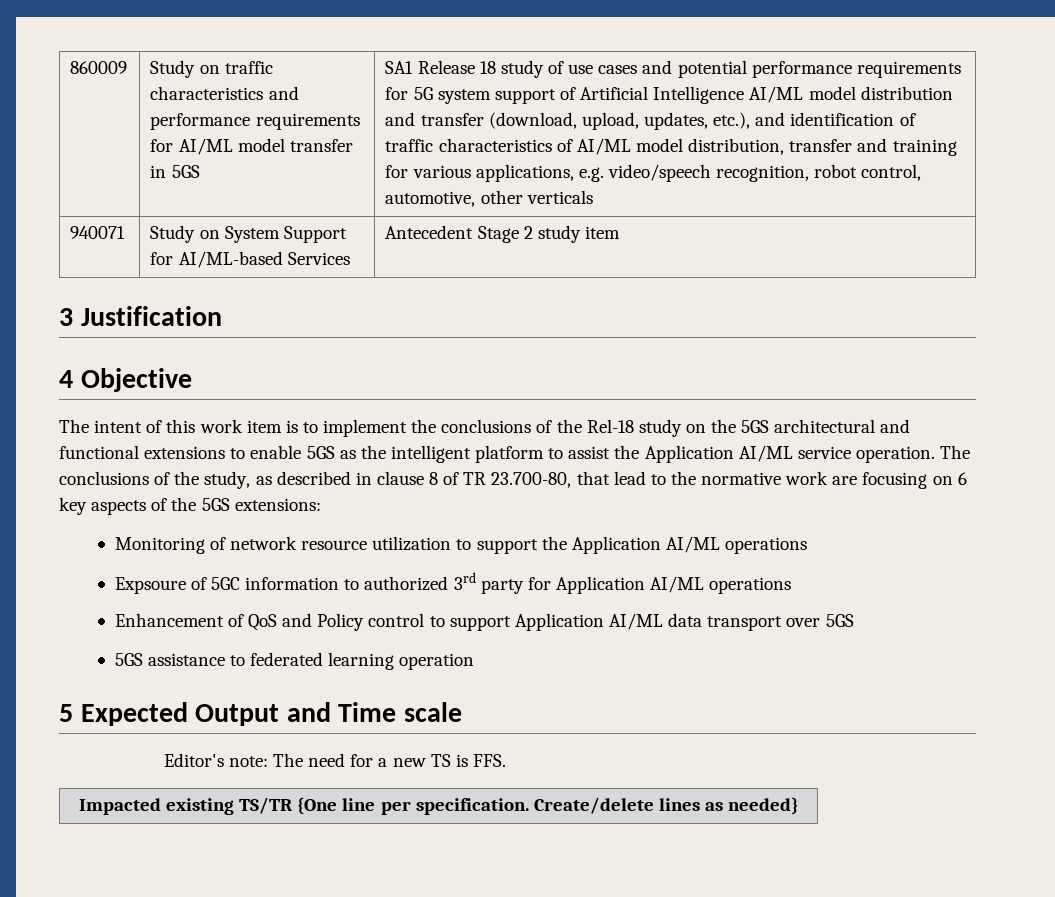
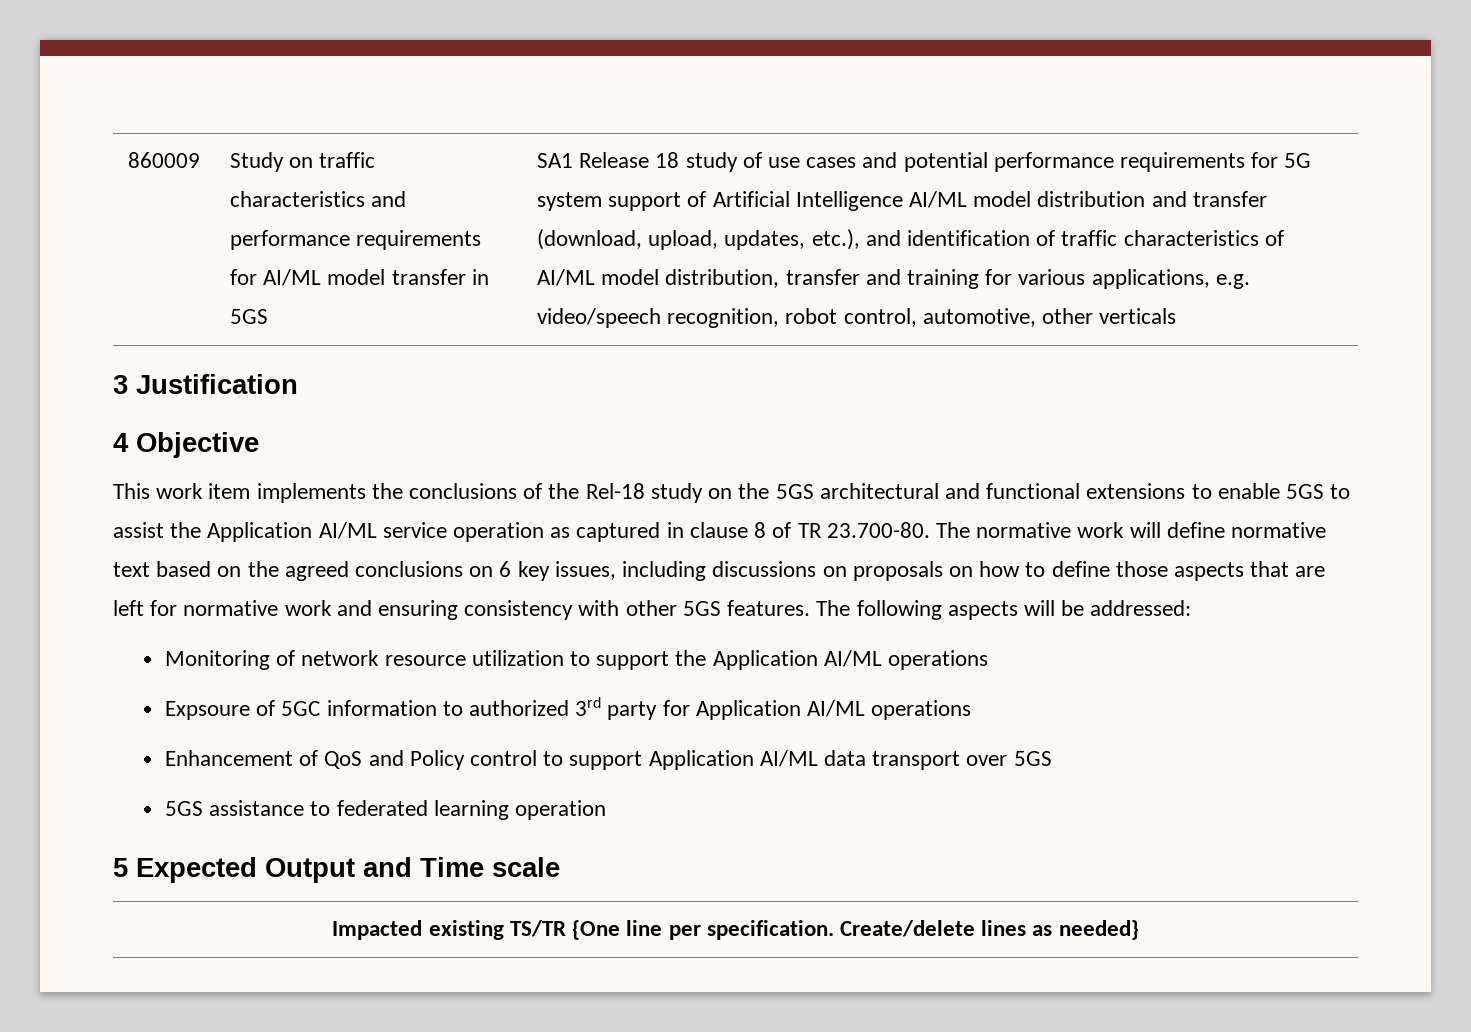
- 940071 | Study on System Support for AI/ML-based Services | Antecedent Stage 2 study item
  3 Justification
  4 Objective
- The intent of this work item is to implement the conclusions of the Rel-18 study on the 5GS architectural and functional extensions to enable 5GS as the intelligent platform to assist the Application AI/ML service operation. The conclusions of the study, as described in clause 8 of TR 23.700-80, that lead to the normative work are focusing on 6 key aspects of the 5GS extensions:
+ This work item implements the conclusions of the Rel-18 study on the 5GS architectural and functional extensions to enable 5GS to assist the Application AI/ML service operation as captured in clause 8 of TR 23.700-80. The normative work will define normative text based on the agreed conclusions on 6 key issues, including discussions on proposals on how to define those aspects that are left for normative work and ensuring consistency with other 5GS features. The following aspects will be addressed:
- Editor's note: The need for a new TS is FFS.

